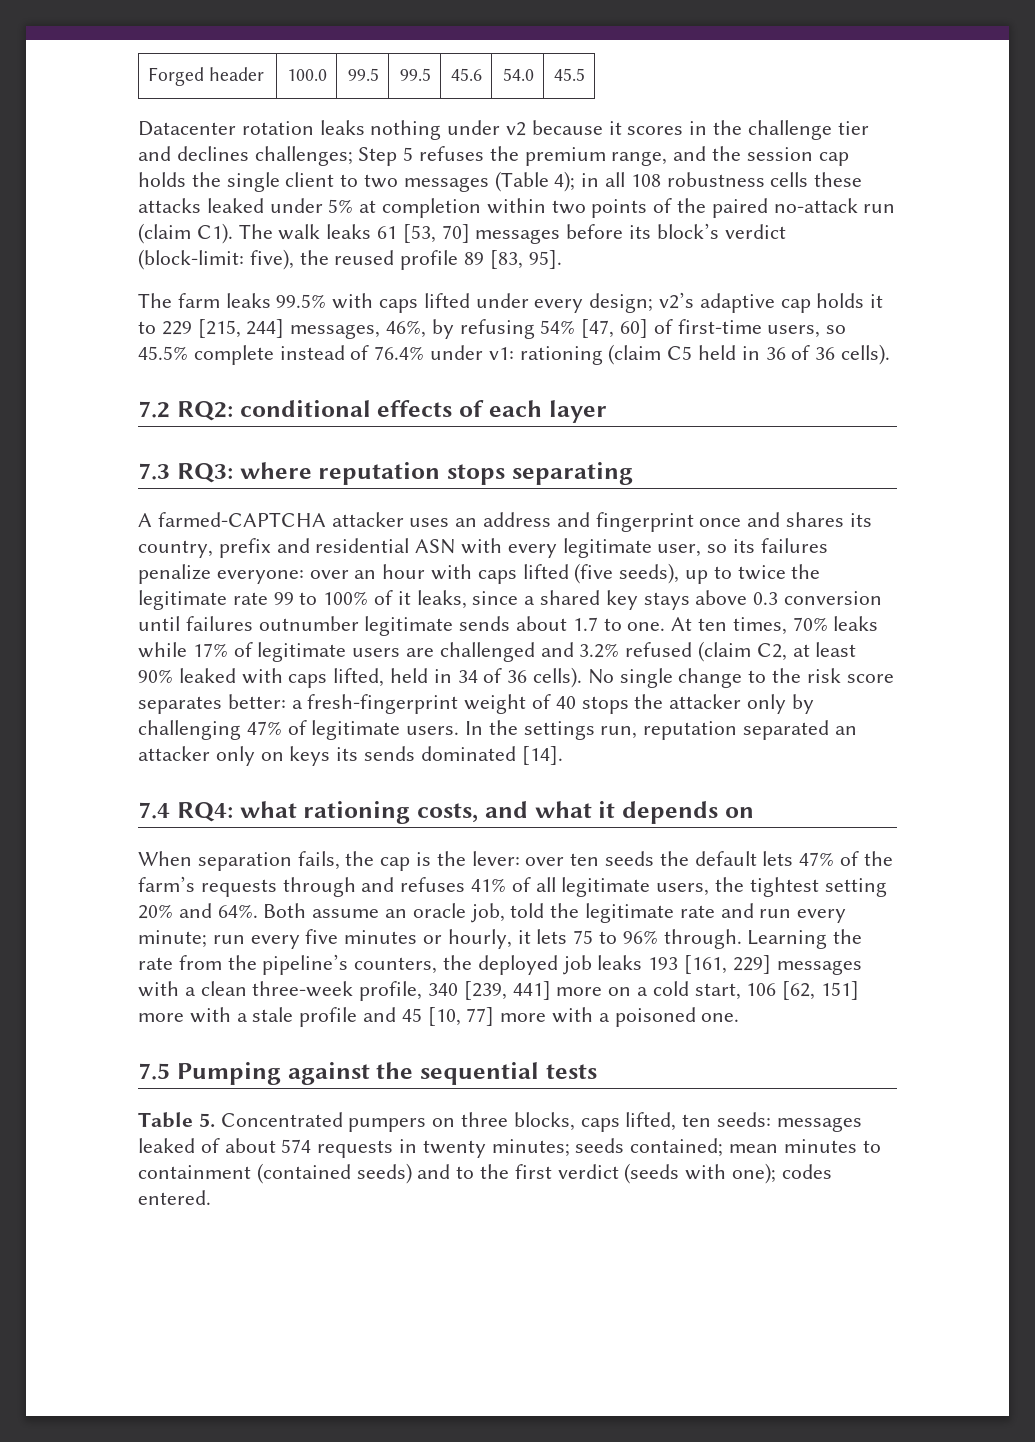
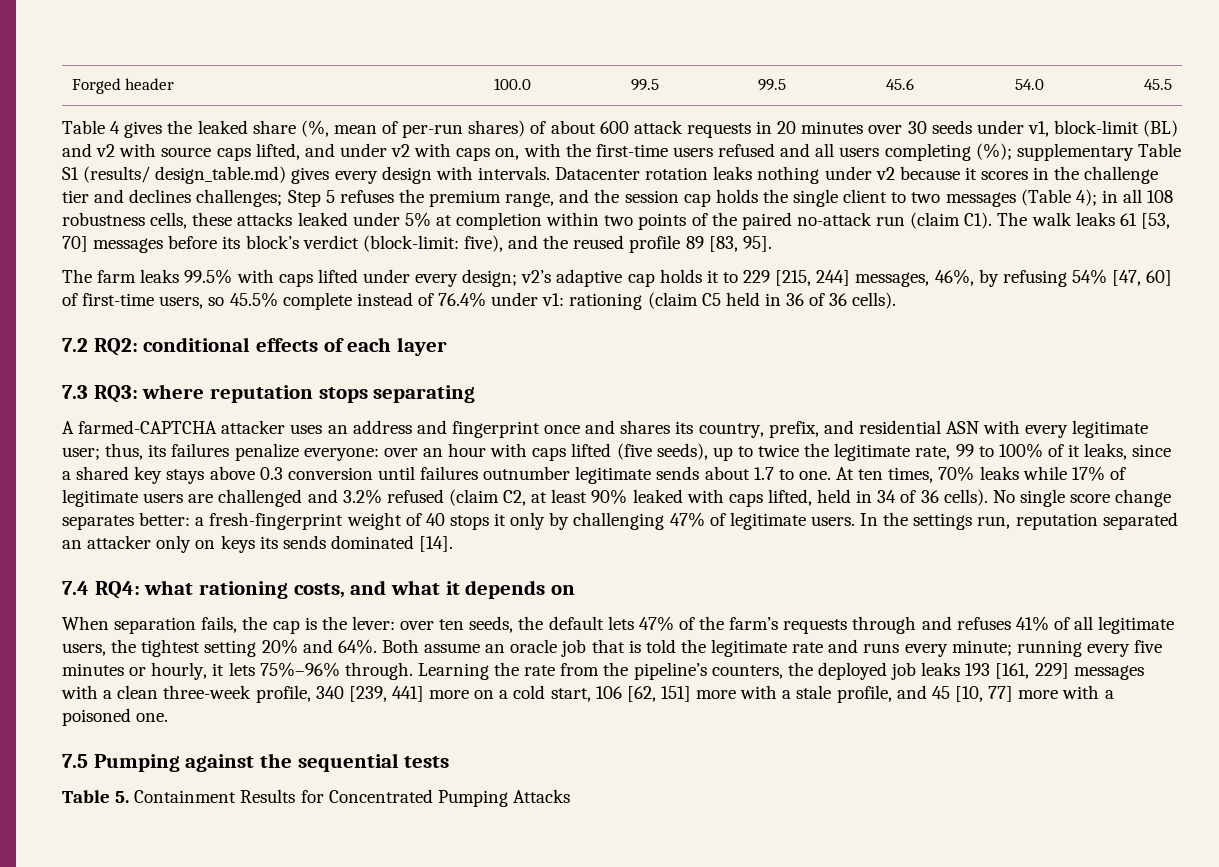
+ Table 4 gives the leaked share (%, mean of per-run shares) of about 600 attack requests in 20 minutes over 30 seeds under v1, block-limit (BL) and v2 with source caps lifted, and under v2 with caps on, with the first-time users refused and all users completing (%); supplementary Table S1 (results/ design_table.md) gives every design with intervals.
- in all 108 robustness cells these attacks leaked under 5% at completion within two points of the paired no-attack run (claim C1). The walk leaks 61 [53, 70] messages before its block’s verdict (block-limit:
+ in all 108 robustness cells, these attacks leaked under 5% at completion within two points of the paired no-attack run (claim C1). The walk leaks 61 [53, 70] messages before its block’s verdict (block-limit:
- five), the reused profile 89 [83, 95].
+ five), and the reused profile 89 [83, 95].
- A farmed-CAPTCHA attacker uses an address and fingerprint once and shares its country, prefix and residential ASN with every legitimate user, so its failures penalize everyone: over an hour with caps lifted (five seeds), up to twice the legitimate rate 99 to 100% of it leaks, since a shared key stays above 0.3 conversion until failures outnumber legitimate sends about 1.7 to one.
+ A farmed-CAPTCHA attacker uses an address and fingerprint once and shares its country, prefix, and residential ASN with every legitimate user; thus, its failures penalize everyone: over an hour with caps lifted (five seeds), up to twice the legitimate rate, 99 to 100% of it leaks, since a shared key stays above 0.3 conversion until failures outnumber legitimate sends about 1.7 to one.
- No single change to the risk score separates better: a fresh-fingerprint weight of 40 stops the attacker only by challenging 47% of legitimate users.
+ No single score change separates better: a fresh-fingerprint weight of 40 stops it only by challenging 47% of legitimate users.
- When separation fails, the cap is the lever: over ten seeds the default lets 47% of the farm’s requests through and refuses 41% of all legitimate users, the tightest setting 20% and 64%.
+ When separation fails, the cap is the lever: over ten seeds, the default lets 47% of the farm’s requests through and refuses 41% of all legitimate users, the tightest setting 20% and 64%.
- Both assume an oracle job, told the legitimate rate and run every minute; run every five minutes or hourly, it lets 75 to 96% through.
+ Both assume an oracle job that is told the legitimate rate and runs every minute; running every five minutes or hourly, it lets 75%–96% through.
- Learning the rate from the pipeline’s counters, the deployed job leaks 193 [161, 229] messages with a clean three-week profile, 340 [239, 441] more on a cold start, 106 [62, 151] more with a stale profile and 45 [10, 77] more with a poisoned one.
+ Learning the rate from the pipeline’s counters, the deployed job leaks 193 [161, 229] messages with a clean three-week profile, 340 [239, 441] more on a cold start, 106 [62, 151] more with a stale profile, and 45 [10, 77] more with a poisoned one.
- Table 5. Concentrated pumpers on three blocks, caps lifted, ten seeds: messages leaked of about 574 requests in twenty minutes; seeds contained; mean minutes to containment (contained seeds) and to the first verdict (seeds with one); codes entered.
+ Table 5. Containment Results for Concentrated Pumping Attacks

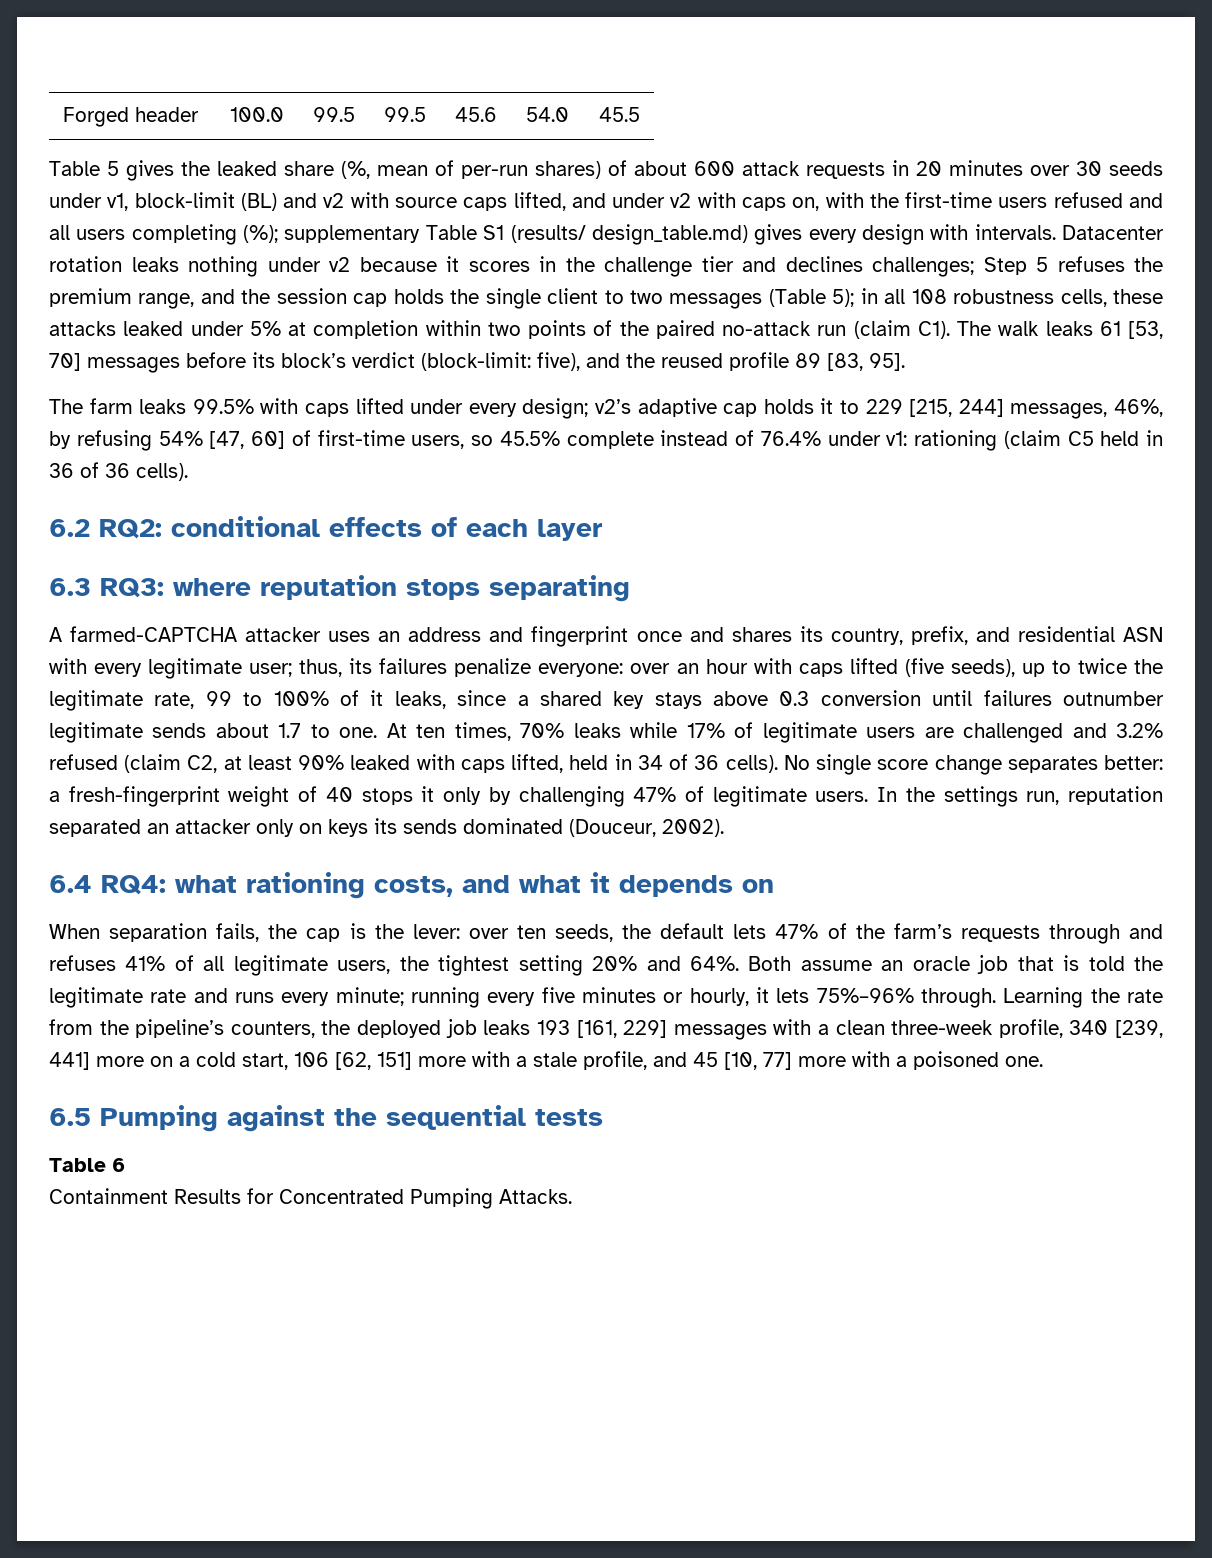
- Table 4 gives the leaked share (%, mean of per-run shares) of about 600 attack requests in 20 minutes over 30 seeds under v1, block-limit (BL) and v2 with source caps lifted, and under v2 with caps on, with the first-time users refused and all users completing (%); supplementary Table S1 (results/ design_table.md) gives every design with intervals.
+ Table 5 gives the leaked share (%, mean of per-run shares) of about 600 attack requests in 20 minutes over 30 seeds under v1, block-limit (BL) and v2 with source caps lifted, and under v2 with caps on, with the first-time users refused and all users completing (%); supplementary Table S1 (results/ design_table.md) gives every design with intervals.
- Step 5 refuses the premium range, and the session cap holds the single client to two messages (Table 4);
+ Step 5 refuses the premium range, and the session cap holds the single client to two messages (Table 5);
- 7.2 RQ2: conditional effects of each layer
+ 6.2 RQ2: conditional effects of each layer
- 7.3 RQ3: where reputation stops separating
+ 6.3 RQ3: where reputation stops separating
- In the settings run, reputation separated an attacker only on keys its sends dominated [14].
- 7.4 RQ4: what rationing costs, and what it depends on
+ In the settings run, reputation separated an attacker only on keys its sends dominated (Douceur, 2002).
+ 6.4 RQ4: what rationing costs, and what it depends on
- 7.5 Pumping against the sequential tests
+ 6.5 Pumping against the sequential tests
- Table 5. Containment Results for Concentrated Pumping Attacks
+ Table 6
+ Containment Results for Concentrated Pumping Attacks.

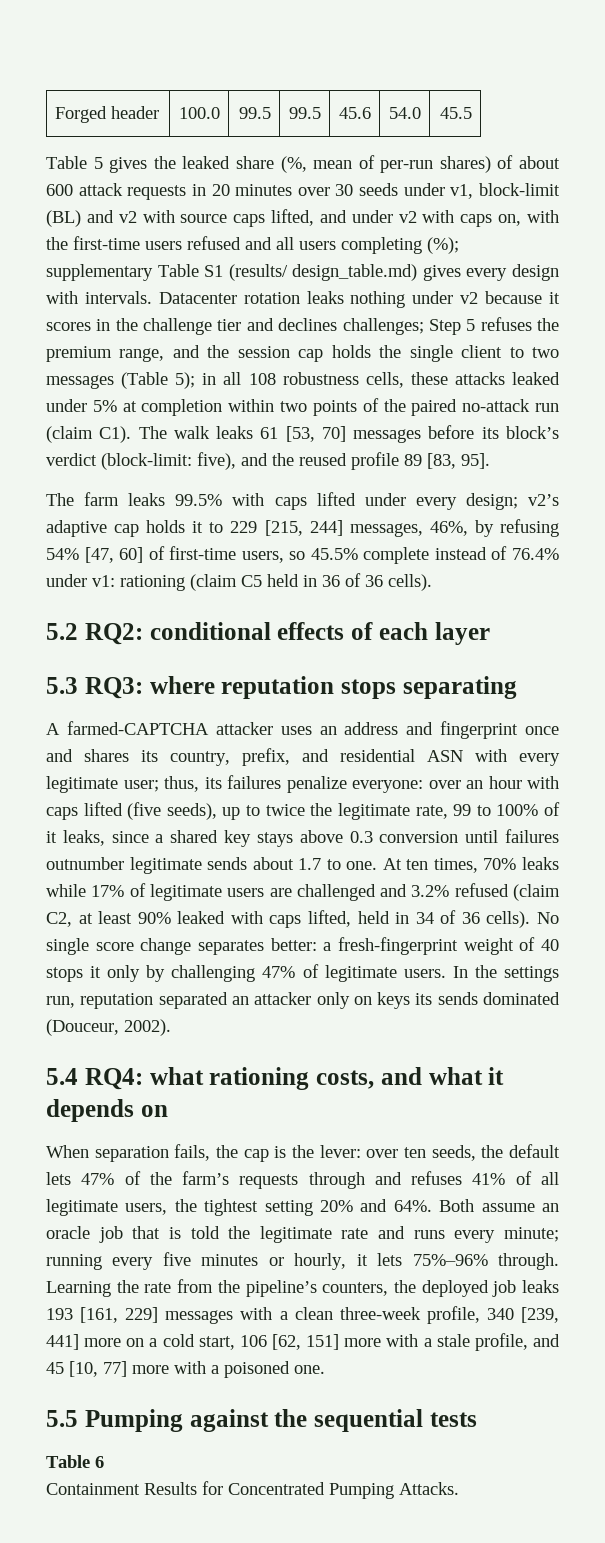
- 6.2 RQ2: conditional effects of each layer
+ 5.2 RQ2: conditional effects of each layer
- 6.3 RQ3: where reputation stops separating
+ 5.3 RQ3: where reputation stops separating
- 6.4 RQ4: what rationing costs, and what it depends on
+ 5.4 RQ4: what rationing costs, and what it depends on
- 6.5 Pumping against the sequential tests
+ 5.5 Pumping against the sequential tests

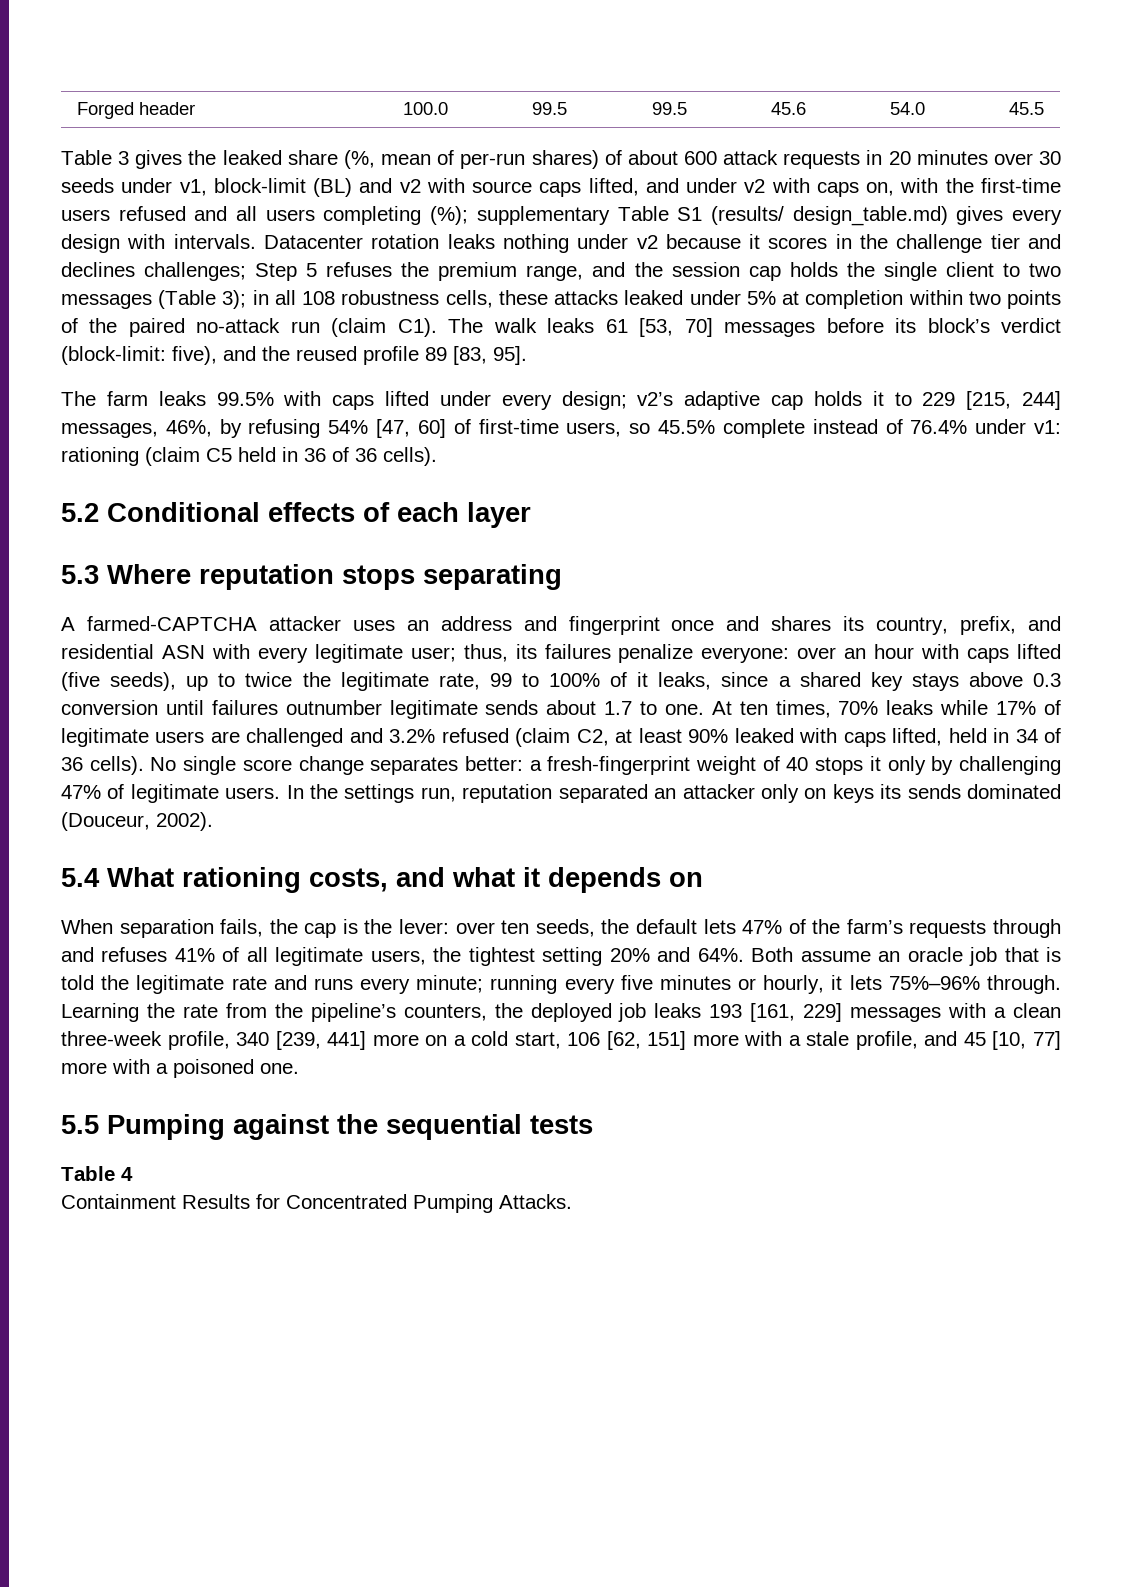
- Table 5 gives the leaked share (%, mean of per-run shares) of about 600 attack requests in 20 minutes over 30 seeds under v1, block-limit (BL) and v2 with source caps lifted, and under v2 with caps on, with the first-time users refused and all users completing (%); supplementary Table S1 (results/ design_table.md) gives every design with intervals.
+ Table 3 gives the leaked share (%, mean of per-run shares) of about 600 attack requests in 20 minutes over 30 seeds under v1, block-limit (BL) and v2 with source caps lifted, and under v2 with caps on, with the first-time users refused and all users completing (%); supplementary Table S1 (results/ design_table.md) gives every design with intervals.
- Step 5 refuses the premium range, and the session cap holds the single client to two messages (Table 5);
+ Step 5 refuses the premium range, and the session cap holds the single client to two messages (Table 3);
- 5.2 RQ2: conditional effects of each layer
+ 5.2 Conditional effects of each layer
- 5.3 RQ3: where reputation stops separating
+ 5.3 Where reputation stops separating
- 5.4 RQ4: what rationing costs, and what it depends on
+ 5.4 What rationing costs, and what it depends on
- Table 6
+ Table 4

